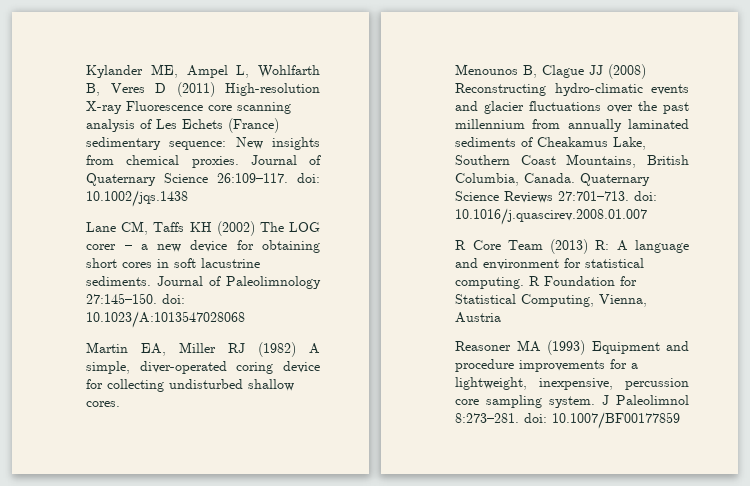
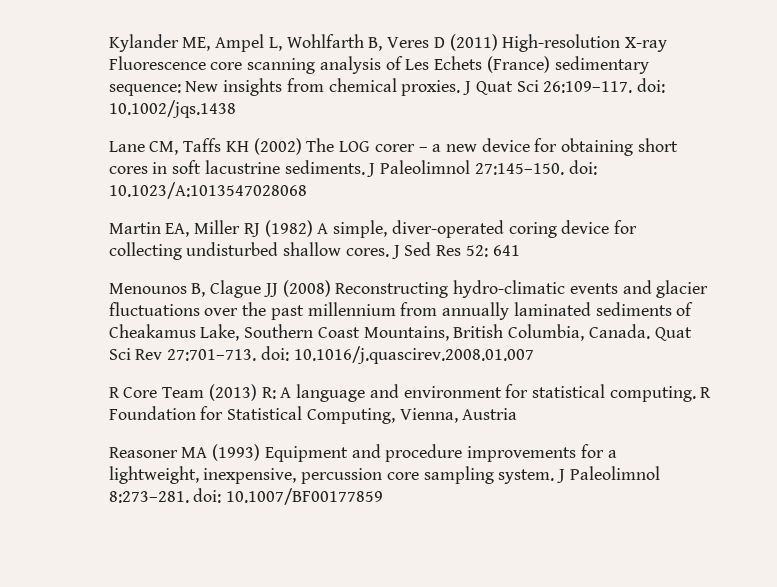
- Journal of Quaternary Science 26:109–117. doi: 10.1002/jqs.1438
+ J Quat Sci 26:109–117. doi: 10.1002/jqs.1438
- Journal of Paleolimnology 27:145–150. doi: 10.1023/A:1013547028068
+ J Paleolimnol 27:145–150. doi: 10.1023/A:1013547028068
+ J Sed Res 52: 641
- Quaternary Science Reviews 27:701–713. doi: 10.1016/j.quascirev.2008.01.007
+ Quat Sci Rev 27:701–713. doi: 10.1016/j.quascirev.2008.01.007

